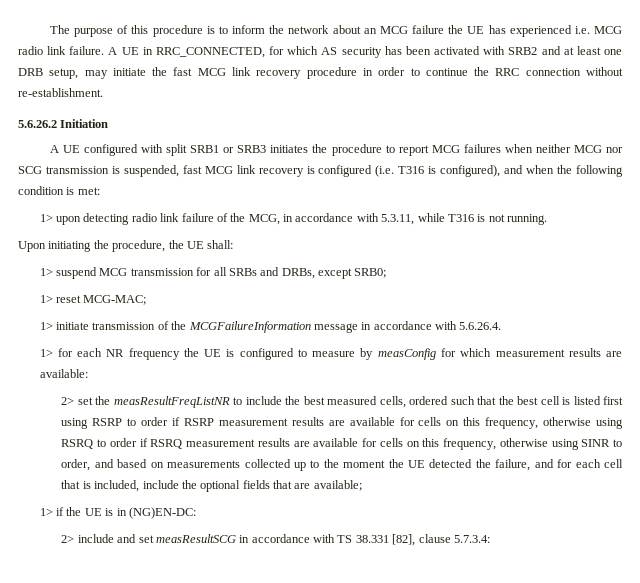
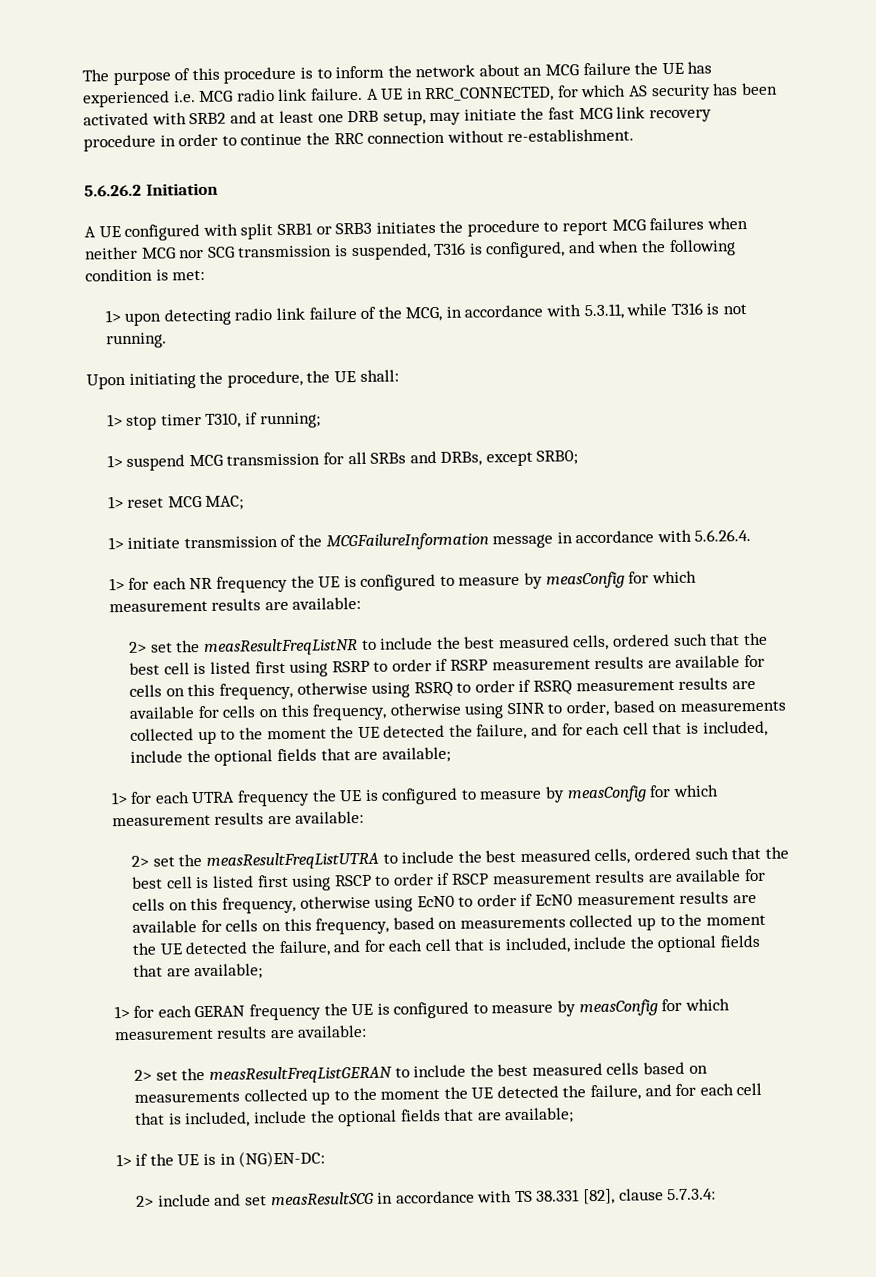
- A UE configured with split SRB1 or SRB3 initiates the procedure to report MCG failures when neither MCG nor SCG transmission is suspended, fast MCG link recovery is configured (i.e. T316 is configured), and when the following condition is met:
+ A UE configured with split SRB1 or SRB3 initiates the procedure to report MCG failures when neither MCG nor SCG transmission is suspended, T316 is configured, and when the following condition is met:
+ 1> stop timer T310, if running;
- 1> reset MCG-MAC;
+ 1> reset MCG MAC;
- 2> set the measResultFreqListNR to include the best measured cells, ordered such that the best cell is listed first using RSRP to order if RSRP measurement results are available for cells on this frequency, otherwise using RSRQ to order if RSRQ measurement results are available for cells on this frequency, otherwise using SINR to order, and based on measurements collected up to the moment the UE detected the failure, and for each cell that is included, include the optional fields that are available;
+ 2> set the measResultFreqListNR to include the best measured cells, ordered such that the best cell is listed first using RSRP to order if RSRP measurement results are available for cells on this frequency, otherwise using RSRQ to order if RSRQ measurement results are available for cells on this frequency, otherwise using SINR to order, based on measurements collected up to the moment the UE detected the failure, and for each cell that is included, include the optional fields that are available;
+ 1> for each UTRA frequency the UE is configured to measure by measConfig for which measurement results are available:
+ 2> set the measResultFreqListUTRA to include the best measured cells, ordered such that the best cell is listed first using RSCP to order if RSCP measurement results are available for cells on this frequency, otherwise using EcN0 to order if EcN0 measurement results are available for cells on this frequency, based on measurements collected up to the moment the UE detected the failure, and for each cell that is included, include the optional fields that are available;
+ 1> for each GERAN frequency the UE is configured to measure by measConfig for which measurement results are available:
+ 2> set the measResultFreqListGERAN to include the best measured cells based on measurements collected up to the moment the UE detected the failure, and for each cell that is included, include the optional fields that are available;

